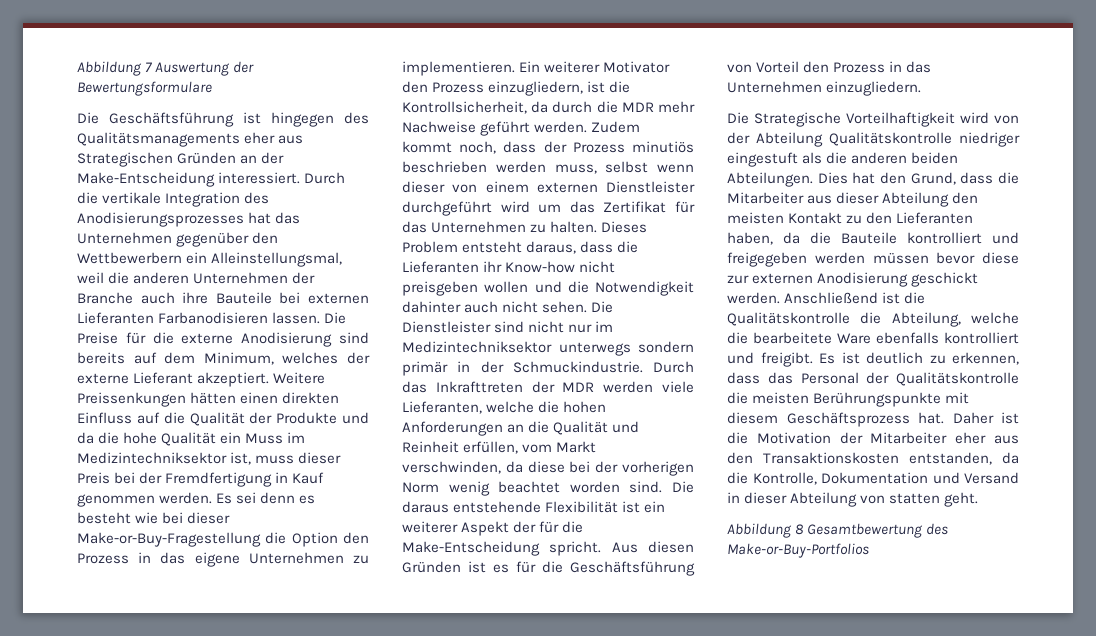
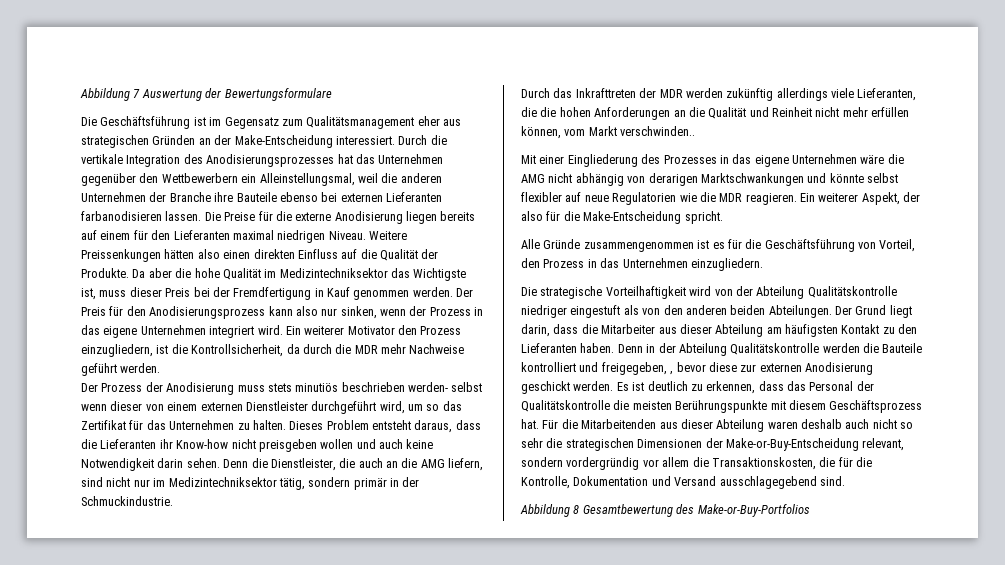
- Die Geschäftsführung ist hingegen des Qualitätsmanagements eher aus Strategischen Gründen an der Make-Entscheidung interessiert.
+ Die Geschäftsführung ist im Gegensatz zum Qualitätsmanagement eher aus strategischen Gründen an der Make-Entscheidung interessiert.
- Durch die vertikale Integration des Anodisierungsprozesses hat das Unternehmen gegenüber den Wettbewerbern ein Alleinstellungsmal, weil die anderen Unternehmen der Branche auch ihre Bauteile bei externen Lieferanten Farbanodisieren lassen.
+ Durch die vertikale Integration des Anodisierungsprozesses hat das Unternehmen gegenüber den Wettbewerbern ein Alleinstellungsmal, weil die anderen Unternehmen der Branche ihre Bauteile ebenso bei externen Lieferanten farbanodisieren lassen.
- Die Preise für die externe Anodisierung sind bereits auf dem Minimum, welches der externe Lieferant akzeptiert.
+ Die Preise für die externe Anodisierung liegen bereits auf einem für den Lieferanten maximal niedrigen Niveau.
- Weitere Preissenkungen hätten einen direkten Einfluss auf die Qualität der Produkte und da die hohe Qualität ein Muss im Medizintechniksektor ist, muss dieser Preis bei der Fremdfertigung in Kauf genommen werden.
+ Weitere Preissenkungen hätten also einen direkten Einfluss auf die Qualität der Produkte. Da aber die hohe Qualität im Medizintechniksektor das Wichtigste ist, muss dieser Preis bei der Fremdfertigung in Kauf genommen werden.
- Es sei denn es besteht wie bei dieser Make-or-Buy-Fragestellung die Option den Prozess in das eigene Unternehmen zu implementieren.
+ Der Preis für den Anodisierungsprozess kann also nur sinken, wenn der Prozess in das eigene Unternehmen integriert wird.
- Ein weiterer Motivator den Prozess einzugliedern, ist die Kontrollsicherheit, da durch die MDR mehr Nachweise geführt werden. Zudem kommt noch, dass der Prozess minutiös beschrieben werden muss, selbst wenn dieser von einem externen Dienstleister durchgeführt wird um das Zertifikat für das Unternehmen zu halten.
+ Ein weiterer Motivator den Prozess einzugliedern, ist die Kontrollsicherheit, da durch die MDR mehr Nachweise geführt werden.
+ Der Prozess der Anodisierung muss stets minutiös beschrieben werden- selbst wenn dieser von einem externen Dienstleister durchgeführt wird, um so das Zertifikat für das Unternehmen zu halten.
- Dieses Problem entsteht daraus, dass die Lieferanten ihr Know-how nicht preisgeben wollen und die Notwendigkeit dahinter auch nicht sehen. Die Dienstleister sind nicht nur im Medizintechniksektor unterwegs sondern primär in der Schmuckindustrie. Durch das Inkrafttreten der MDR werden viele Lieferanten, welche die hohen Anforderungen an die Qualität und Reinheit erfüllen, vom Markt verschwinden, da diese bei der vorherigen Norm wenig beachtet worden sind. Die daraus entstehende Flexibilität ist ein weiterer Aspekt der für die Make-Entscheidung spricht. Aus diesen Gründen ist es für die Geschäftsführung von Vorteil den Prozess in das Unternehmen einzugliedern.
+ Dieses Problem entsteht daraus, dass die Lieferanten ihr Know-how nicht preisgeben wollen und auch keine Notwendigkeit darin sehen. Denn die Dienstleister, die auch an die AMG liefern, sind nicht nur im Medizintechniksektor tätig, sondern primär in der Schmuckindustrie.
+ Durch das Inkrafttreten der MDR werden zukünftig allerdings viele Lieferanten, die die hohen Anforderungen an die Qualität und Reinheit nicht mehr erfüllen können, vom Markt verschwinden..
+ Mit einer Eingliederung des Prozesses in das eigene Unternehmen wäre die AMG nicht abhängig von derarigen Marktschwankungen und könnte selbst flexibler auf neue Regulatorien wie die MDR reagieren. Ein weiterer Aspekt, der also für die Make-Entscheidung spricht.
+ Alle Gründe zusammengenommen ist es für die Geschäftsführung von Vorteil, den Prozess in das Unternehmen einzugliedern.
- Die Strategische Vorteilhaftigkeit wird von der Abteilung Qualitätskontrolle niedriger eingestuft als die anderen beiden Abteilungen.
+ Die strategische Vorteilhaftigkeit wird von der Abteilung Qualitätskontrolle niedriger eingestuft als von den anderen beiden Abteilungen.
- Dies hat den Grund, dass die Mitarbeiter aus dieser Abteilung den meisten Kontakt zu den Lieferanten haben, da die Bauteile kontrolliert und freigegeben werden müssen bevor diese zur externen Anodisierung geschickt werden.
+ Der Grund liegt darin, dass die Mitarbeiter aus dieser Abteilung am häufigsten Kontakt zu den Lieferanten haben. Denn in der Abteilung Qualitätskontrolle werden die Bauteile kontrolliert und freigegeben, , bevor diese zur externen Anodisierung geschickt werden.
- Anschließend ist die Qualitätskontrolle die Abteilung, welche die bearbeitete Ware ebenfalls kontrolliert und freigibt.
- Daher ist die Motivation der Mitarbeiter eher aus den Transaktionskosten entstanden, da die Kontrolle, Dokumentation und Versand in dieser Abteilung von statten geht.
+ Für die Mitarbeitenden aus dieser Abteilung waren deshalb auch nicht so sehr die strategischen Dimensionen der Make-or-Buy-Entscheidung relevant, sondern vordergründig vor allem die Transaktionskosten, die für die Kontrolle, Dokumentation und Versand ausschlagegebend sind.

